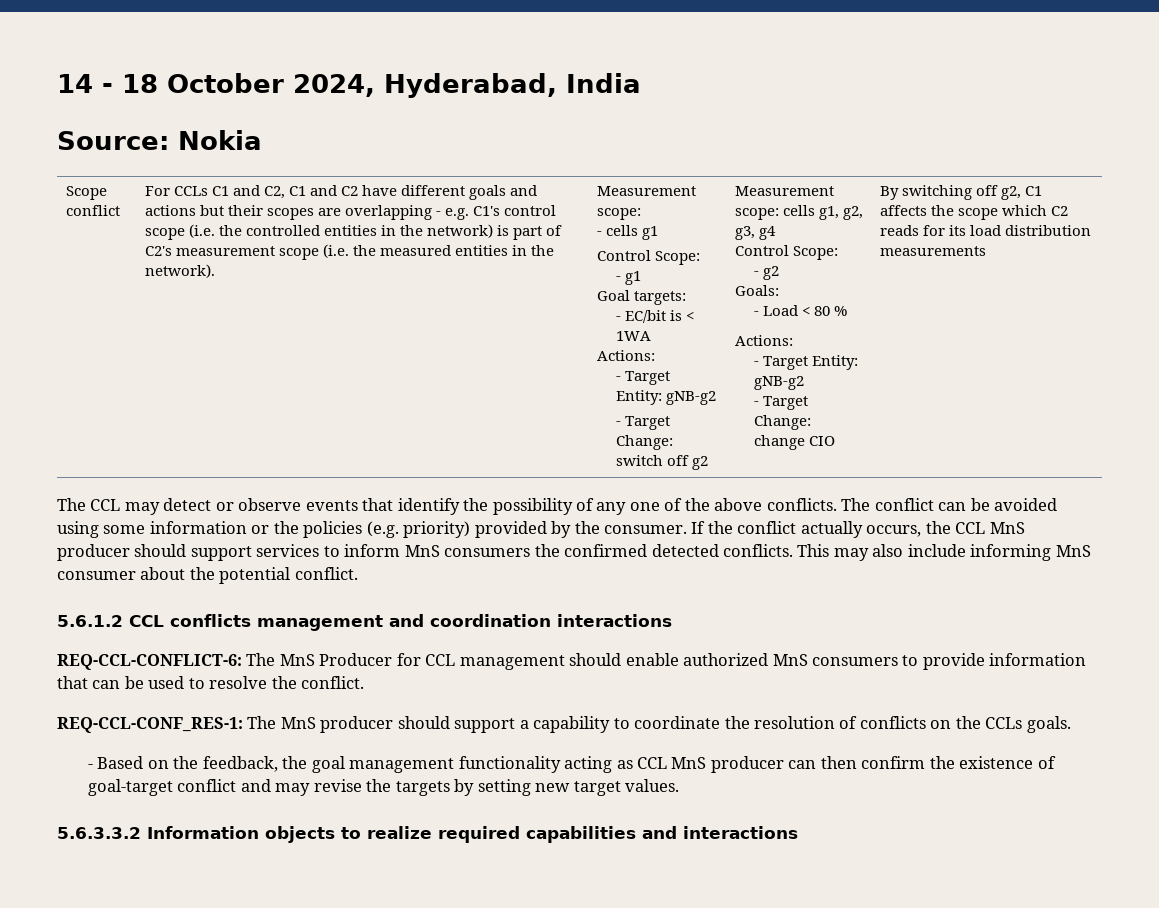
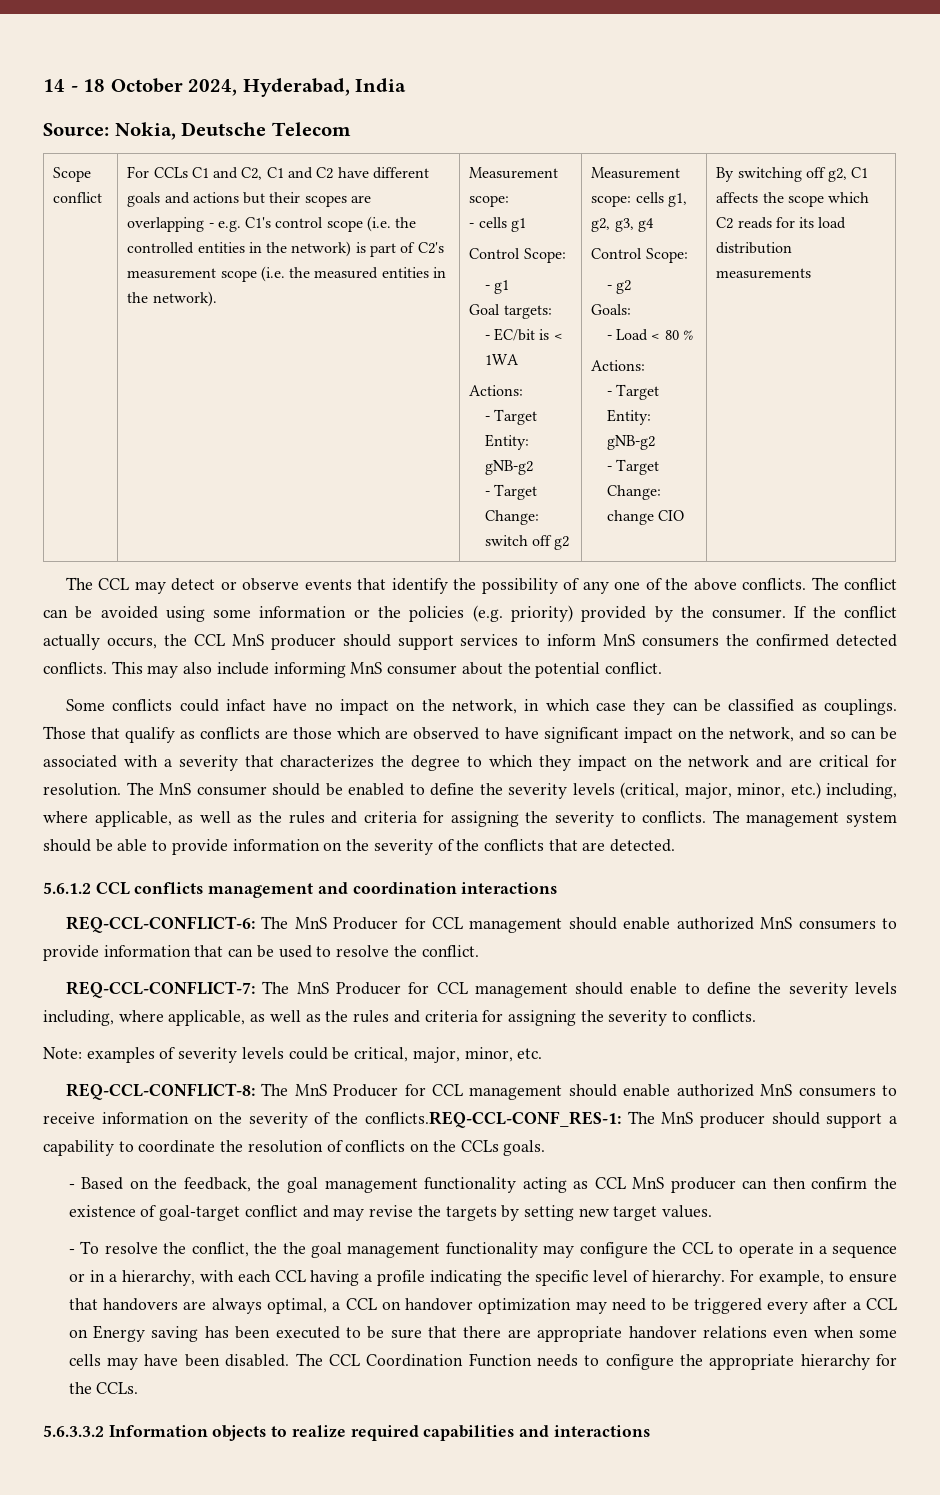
- Source: Nokia
+ Source: Nokia, Deutsche Telecom
+ Some conflicts could infact have no impact on the network, in which case they can be classified as couplings. Those that qualify as conflicts are those which are observed to have significant impact on the network, and so can be associated with a severity that characterizes the degree to which they impact on the network and are critical for resolution. The MnS consumer should be enabled to define the severity levels (critical, major, minor, etc.) including, where applicable, as well as the rules and criteria for assigning the severity to conflicts. The management system should be able to provide information on the severity of the conflicts that are detected.
- REQ-CCL-CONF_RES-1: The MnS producer should support a capability to coordinate the resolution of conflicts on the CCLs goals.
+ REQ-CCL-CONFLICT-7: The MnS Producer for CCL management should enable to define the severity levels including, where applicable, as well as the rules and criteria for assigning the severity to conflicts.
+ Note: examples of severity levels could be critical, major, minor, etc.
+ REQ-CCL-CONFLICT-8: The MnS Producer for CCL management should enable authorized MnS consumers to receive information on the severity of the conflicts.REQ-CCL-CONF_RES-1: The MnS producer should support a capability to coordinate the resolution of conflicts on the CCLs goals.
+ - To resolve the conflict, the the goal management functionality may configure the CCL to operate in a sequence or in a hierarchy, with each CCL having a profile indicating the specific level of hierarchy. For example, to ensure that handovers are always optimal, a CCL on handover optimization may need to be triggered every after a CCL on Energy saving has been executed to be sure that there are appropriate handover relations even when some cells may have been disabled. The CCL Coordination Function needs to configure the appropriate hierarchy for the CCLs.

